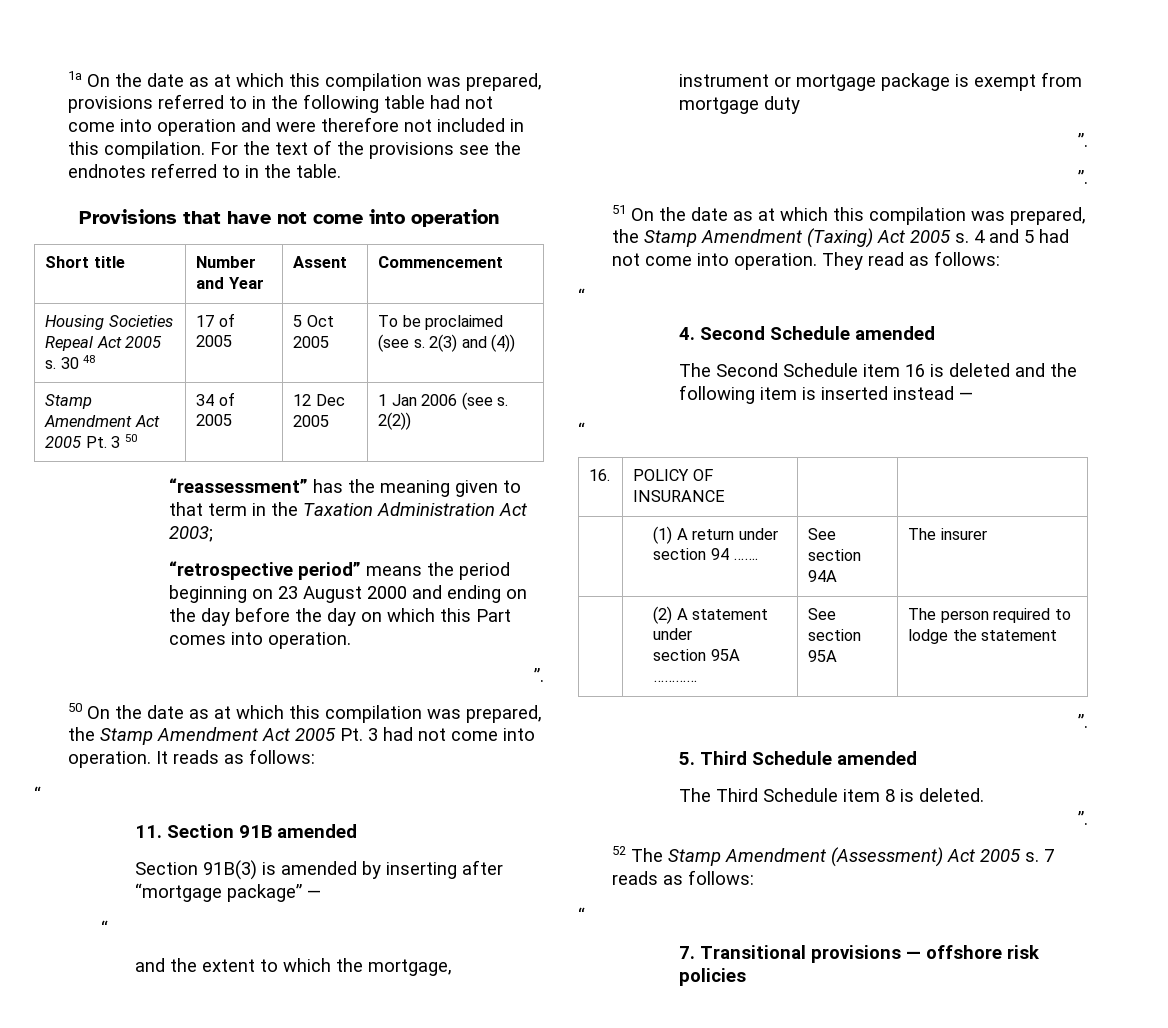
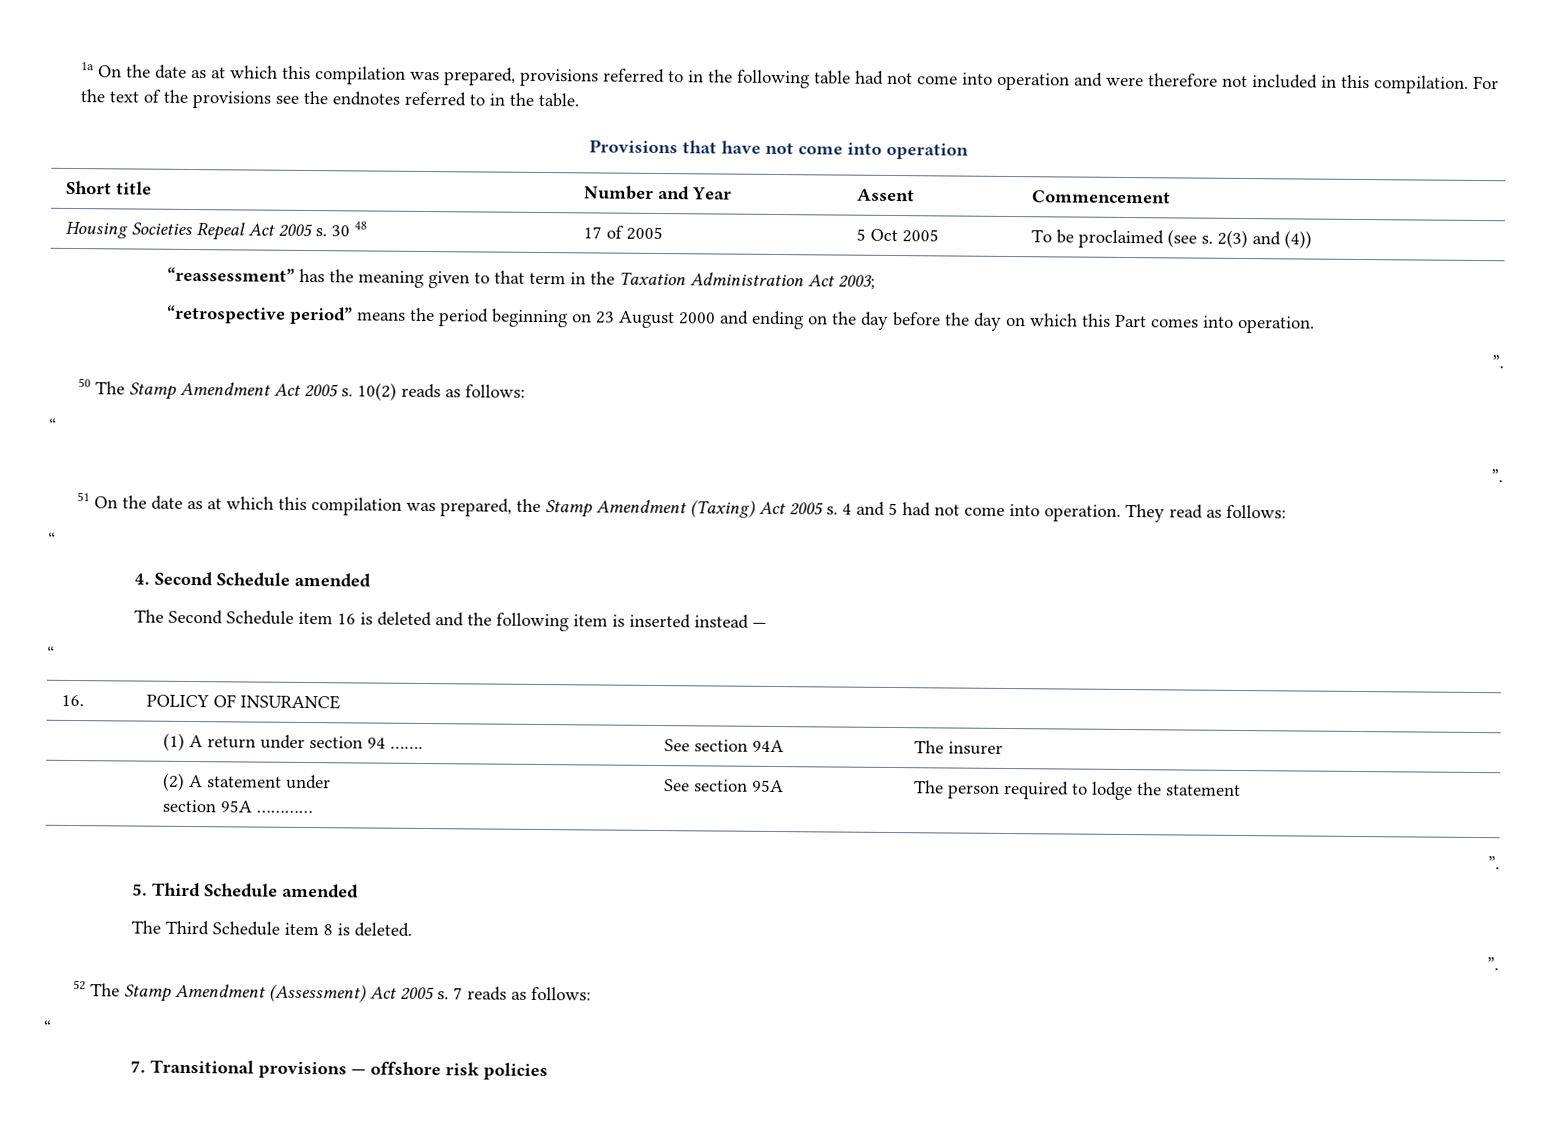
- Stamp Amendment Act 2005 Pt. 3 50 | 34 of 2005 | 12 Dec 2005 | 1 Jan 2006 (see s. 2(2))
- 50 On the date as at which this compilation was prepared, the Stamp Amendment Act 2005 Pt. 3 had not come into operation. It reads as follows:
+ 50 The Stamp Amendment Act 2005 s. 10(2) reads as follows:
  “
- 11. Section 91B amended
- Section 91B(3) is amended by inserting after “mortgage package” —
- “
- and the extent to which the mortgage, instrument or mortgage package is exempt from mortgage duty
- ”.

